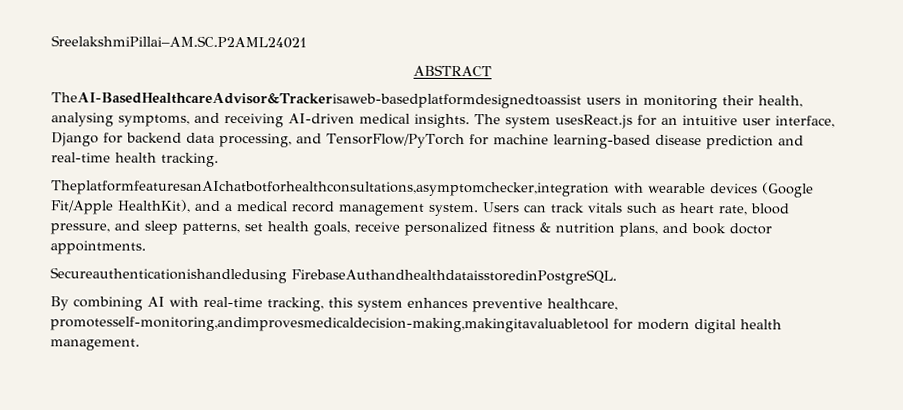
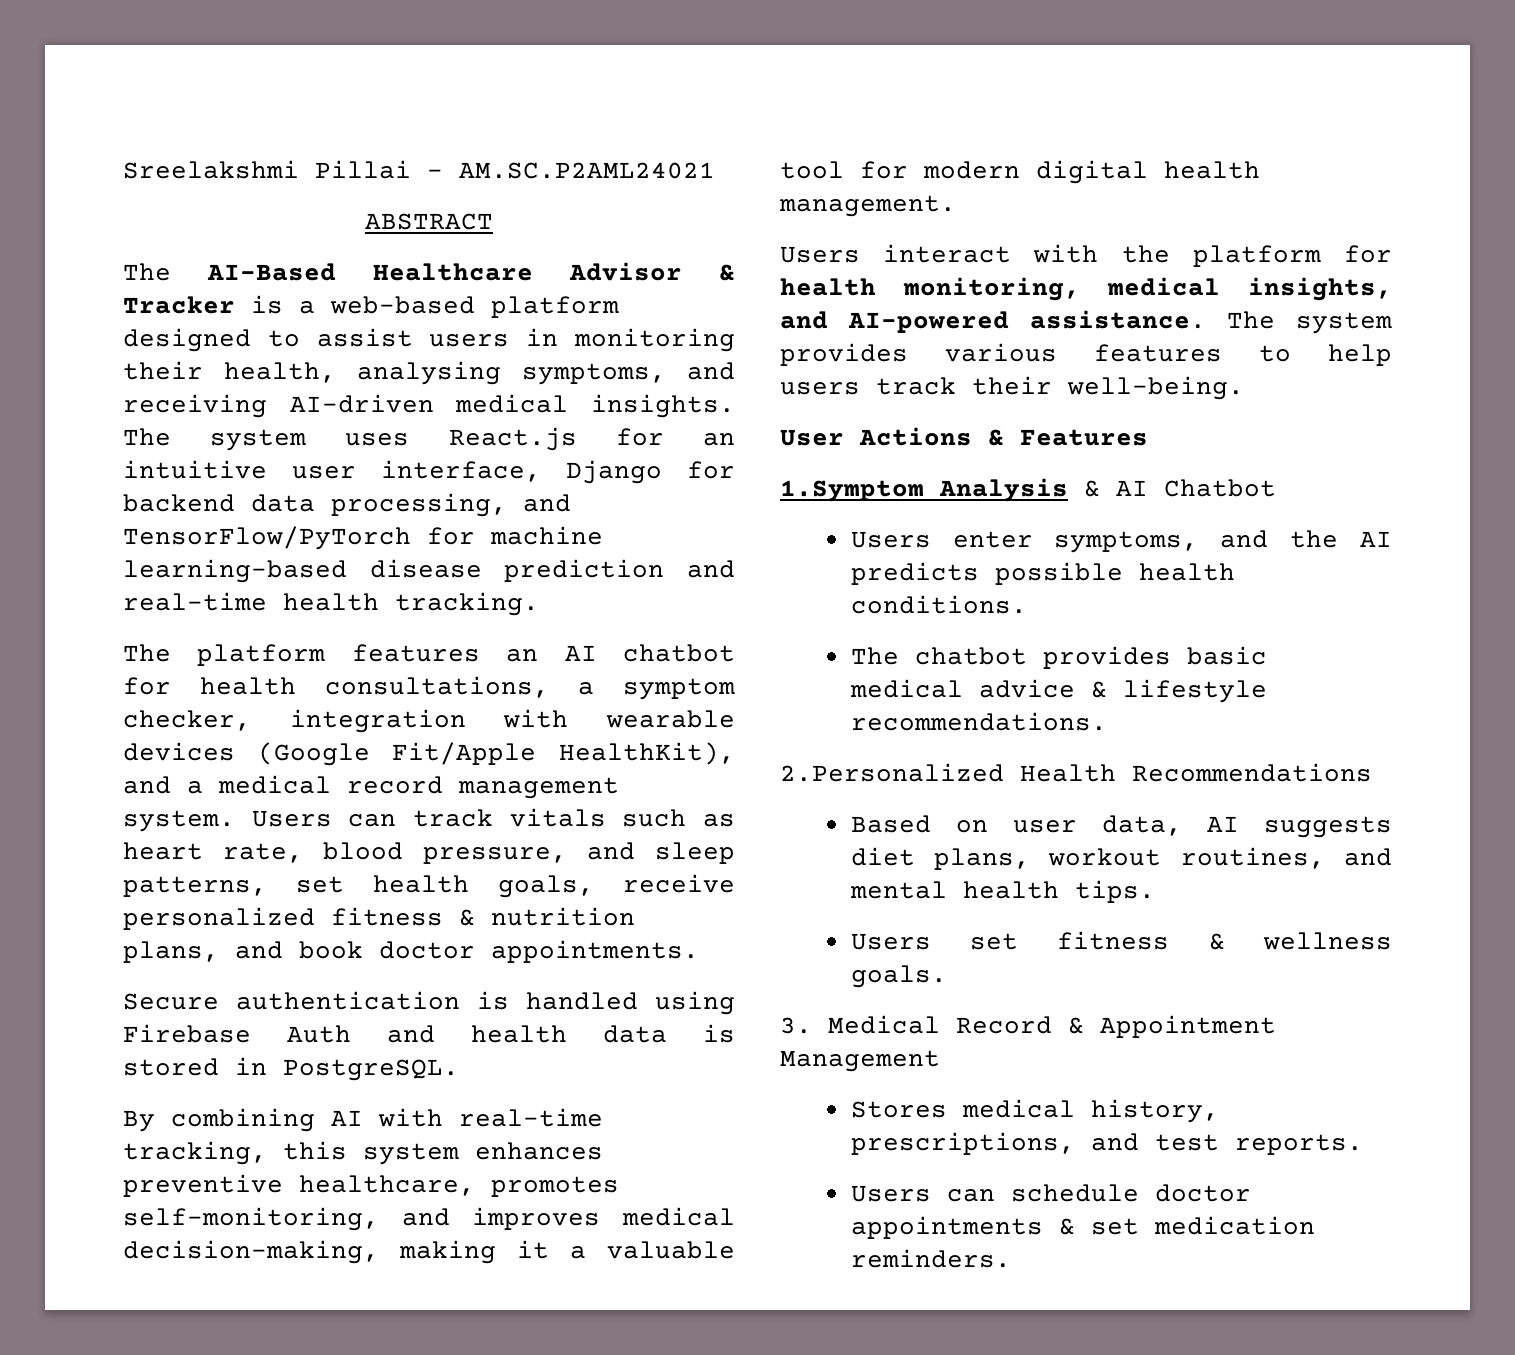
- SreelakshmiPillai–AM.SC.P2AML24021
+ Sreelakshmi Pillai – AM.SC.P2AML24021
  ABSTRACT
- TheAI-BasedHealthcareAdvisor&Trackerisaweb-basedplatformdesignedtoassist users in monitoring their health, analysing symptoms, and receiving AI-driven medical insights.
+ The AI-Based Healthcare Advisor & Tracker is a web-based platform designed to assist users in monitoring their health, analysing symptoms, and receiving AI-driven medical insights.
- The system usesReact.js for an intuitive user interface, Django for backend data processing, and TensorFlow/PyTorch for machine learning-based disease prediction and real-time health tracking.
+ The system uses React.js for an intuitive user interface, Django for backend data processing, and TensorFlow/PyTorch for machine learning-based disease prediction and real-time health tracking.
- TheplatformfeaturesanAIchatbotforhealthconsultations,asymptomchecker,integration with wearable devices (Google Fit/Apple HealthKit), and a medical record management system.
+ The platform features an AI chatbot for health consultations, a symptom checker, integration with wearable devices (Google Fit/Apple HealthKit), and a medical record management system.
- Secureauthenticationishandledusing FirebaseAuthandhealthdataisstoredinPostgreSQL.
+ Secure authentication is handled using Firebase Auth and health data is stored in PostgreSQL.
- By combining AI with real-time tracking, this system enhances preventive healthcare, promotesself-monitoring,andimprovesmedicaldecision-making,makingitavaluabletool for modern digital health management.
+ By combining AI with real-time tracking, this system enhances preventive healthcare, promotes self-monitoring, and improves medical decision-making, making it a valuable tool for modern digital health management.
+ Users interact with the platform for health monitoring, medical insights, and AI-powered assistance. The system provides various features to help users track their well-being.
+ User Actions & Features
+ 1.Symptom Analysis & AI Chatbot
+ Users enter symptoms, and the AI predicts possible health conditions.
+ The chatbot provides basic medical advice & lifestyle recommendations.
+ 2.Personalized Health Recommendations
+ Based on user data, AI suggests diet plans, workout routines, and mental health tips.
+ Users set fitness & wellness goals.
+ 3. Medical Record & Appointment Management
+ Stores medical history, prescriptions, and test reports.
+ Users can schedule doctor appointments & set medication reminders.

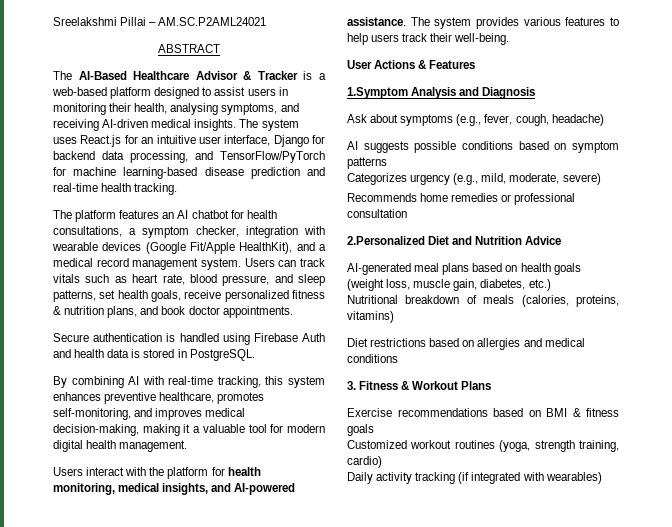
- 1.Symptom Analysis & AI Chatbot
- Users enter symptoms, and the AI predicts possible health conditions.
- The chatbot provides basic medical advice & lifestyle recommendations.
- 2.Personalized Health Recommendations
- Based on user data, AI suggests diet plans, workout routines, and mental health tips.
- Users set fitness & wellness goals.
- 3. Medical Record & Appointment Management
- Stores medical history, prescriptions, and test reports.
- Users can schedule doctor appointments & set medication reminders.
+ 1.Symptom Analysis and Diagnosis
+ Ask about symptoms (e.g., fever, cough, headache)
+ AI suggests possible conditions based on symptom patterns
+ Categorizes urgency (e.g., mild, moderate, severe)
+ Recommends home remedies or professional consultation
+ 2.Personalized Diet and Nutrition Advice
+ AI-generated meal plans based on health goals (weight loss, muscle gain, diabetes, etc.)
+ Nutritional breakdown of meals (calories, proteins, vitamins)
+ Diet restrictions based on allergies and medical conditions
+ 3. Fitness & Workout Plans
+ Exercise recommendations based on BMI & fitness goals
+ Customized workout routines (yoga, strength training, cardio)
+ Daily activity tracking (if integrated with wearables)

